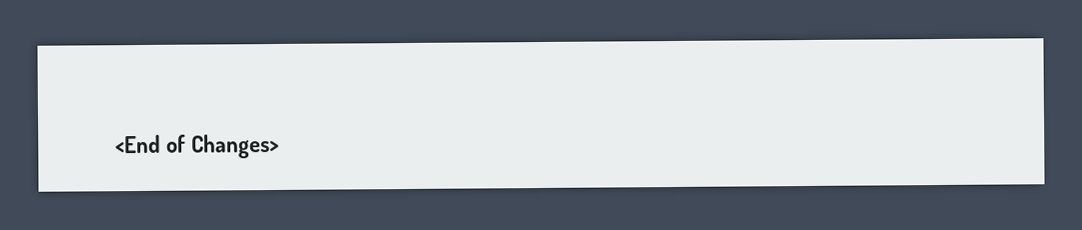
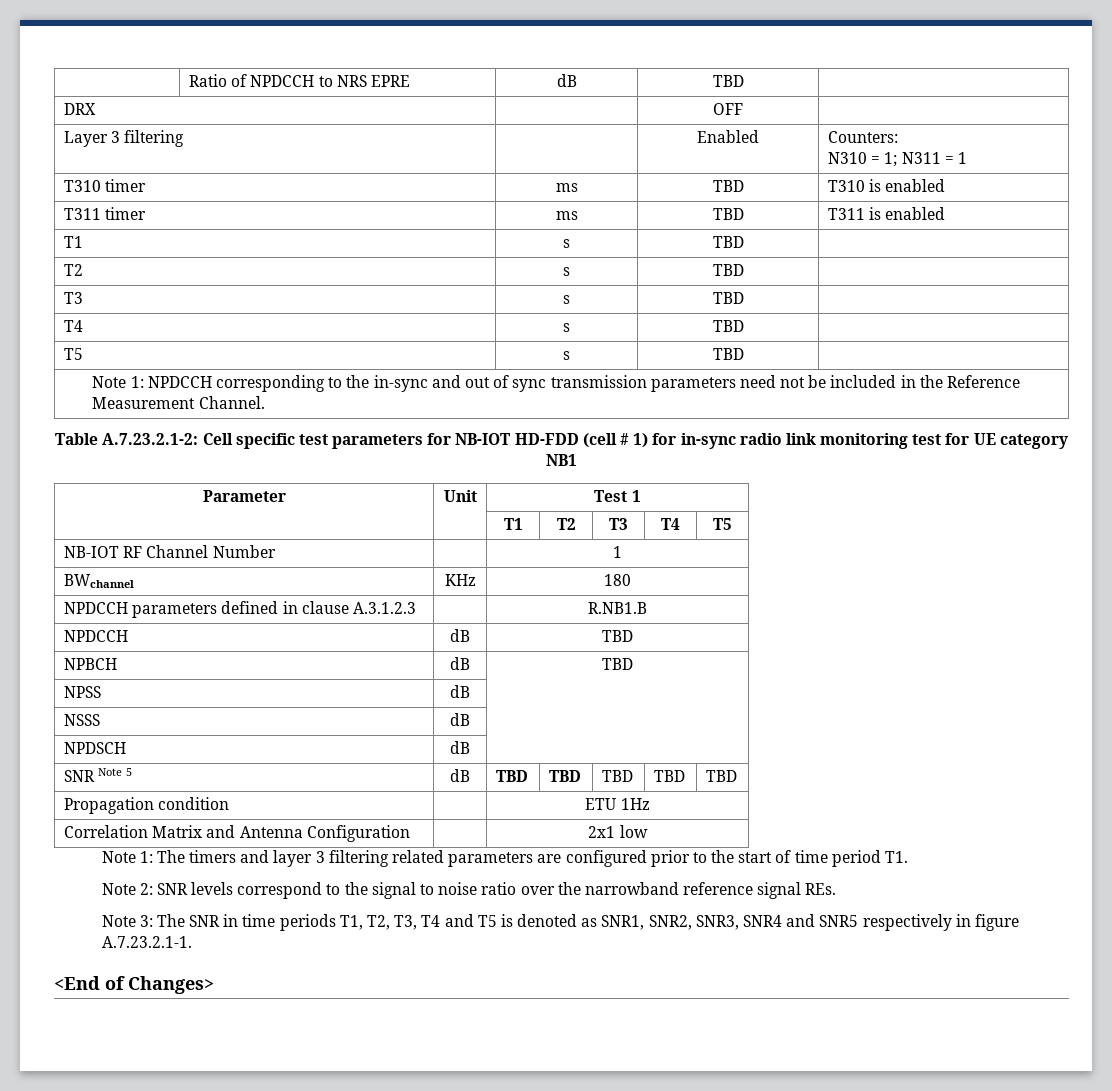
+ | Ratio of NPDCCH to NRS EPRE | dB | TBD |
+ DRX | | OFF |
+ Layer 3 filtering | | Enabled | Counters:
+ N310 = 1; N311 = 1
+ T310 timer | ms | TBD | T310 is enabled
+ T311 timer | ms | TBD | T311 is enabled
+ T1 | s | TBD |
+ T2 | s | TBD |
+ T3 | s | TBD |
+ T4 | s | TBD |
+ T5 | s | TBD |
+ Note 1: NPDCCH corresponding to the in-sync and out of sync transmission parameters need not be included in the Reference Measurement Channel.
+ Table A.7.23.2.1-2: Cell specific test parameters for NB-IOT HD-FDD (cell # 1) for in-sync radio link monitoring test for UE category NB1
+ Parameter | Unit | Test 1
+ | | T1 | T2 | T3 | T4 | T5
+ NB-IOT RF Channel Number | | 1
+ BWchannel | KHz | 180
+ NPDCCH parameters defined in clause A.3.1.2.3 | | R.NB1.B
+ NPDCCH | dB | TBD
+ NPBCH | dB | TBD
+ NPSS | dB |
+ NSSS | dB |
+ NPDSCH | dB |
+ SNR Note 5 | dB | TBD | TBD | TBD | TBD | TBD
+ Propagation condition | | ETU 1Hz
+ Correlation Matrix and Antenna Configuration | | 2x1 low
+ Note 1: The timers and layer 3 filtering related parameters are configured prior to the start of time period T1.
+ Note 2: SNR levels correspond to the signal to noise ratio over the narrowband reference signal REs.
+ Note 3: The SNR in time periods T1, T2, T3, T4 and T5 is denoted as SNR1, SNR2, SNR3, SNR4 and SNR5 respectively in figure A.7.23.2.1-1.

